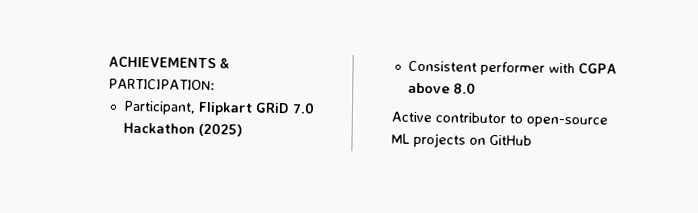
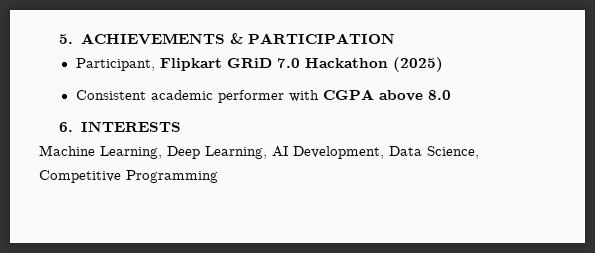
- ACHIEVEMENTS & PARTICIPATION:
+ 5. ACHIEVEMENTS & PARTICIPATION
- Consistent performer with CGPA above 8.0
+ Consistent academic performer with CGPA above 8.0
- Active contributor to open-source ML projects on GitHub
+ 6. INTERESTS
+ Machine Learning, Deep Learning, AI Development, Data Science, Competitive Programming

